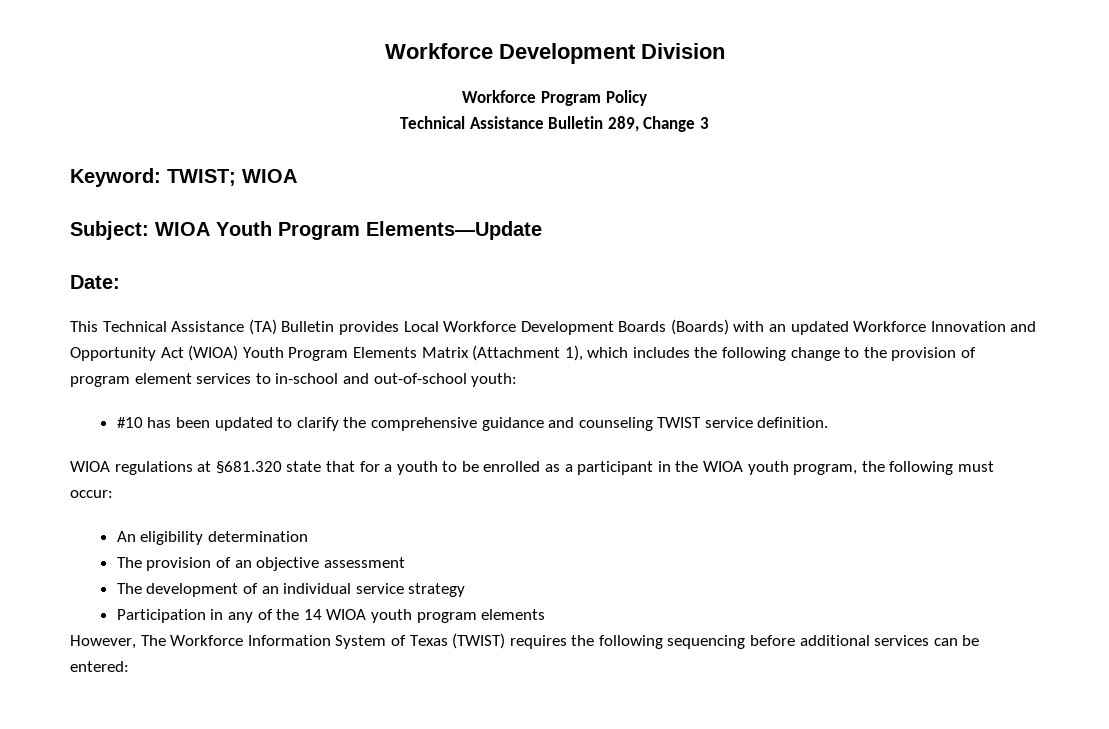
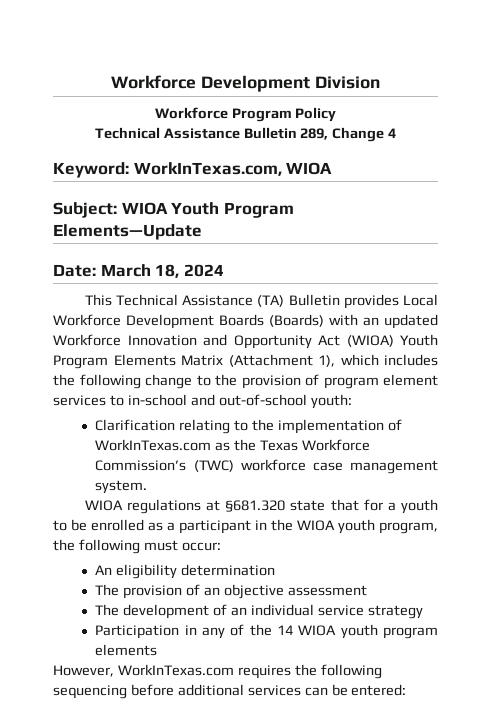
- Technical Assistance Bulletin 289, Change 3
+ Technical Assistance Bulletin 289, Change 4
- Keyword: TWIST; WIOA
+ Keyword: WorkInTexas.com, WIOA
- Date:
+ Date: March 18, 2024
- #10 has been updated to clarify the comprehensive guidance and counseling TWIST service definition.
+ Clarification relating to the implementation of WorkInTexas.com as the Texas Workforce Commission’s (TWC) workforce case management system.
- However, The Workforce Information System of Texas (TWIST) requires the following sequencing before additional services can be entered:
+ However, WorkInTexas.com requires the following sequencing before additional services can be entered:

